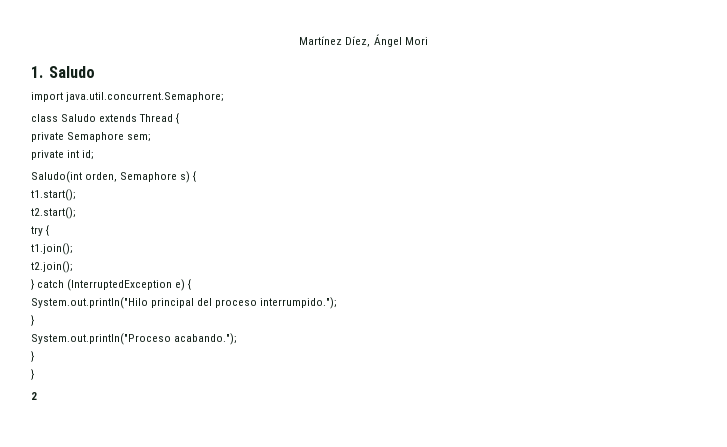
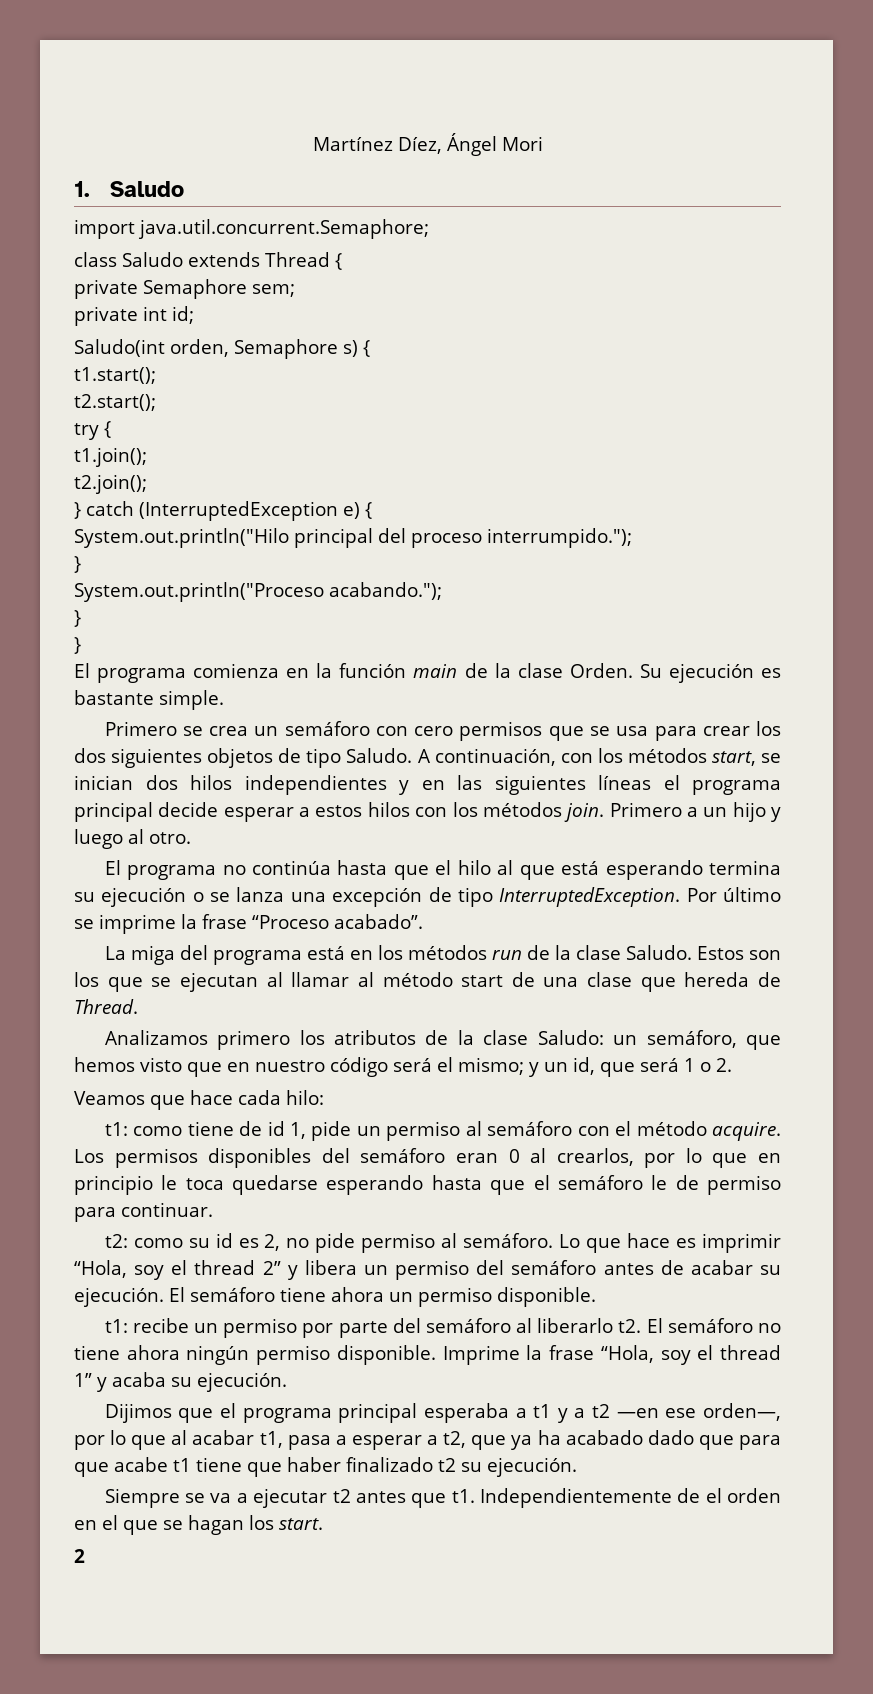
+ El programa comienza en la función main de la clase Orden. Su ejecución es bastante simple.
+ Primero se crea un semáforo con cero permisos que se usa para crear los dos siguientes objetos de tipo Saludo. A continuación, con los métodos start, se inician dos hilos independientes y en las siguientes líneas el programa principal decide esperar a estos hilos con los métodos join. Primero a un hijo y luego al otro.
+ El programa no continúa hasta que el hilo al que está esperando termina su ejecución o se lanza una excepción de tipo InterruptedException. Por último se imprime la frase “Proceso acabado”.
+ La miga del programa está en los métodos run de la clase Saludo. Estos son los que se ejecutan al llamar al método start de una clase que hereda de Thread.
+ Analizamos primero los atributos de la clase Saludo: un semáforo, que hemos visto que en nuestro código será el mismo; y un id, que será 1 o 2.
+ Veamos que hace cada hilo:
+ t1: como tiene de id 1, pide un permiso al semáforo con el método acquire. Los permisos disponibles del semáforo eran 0 al crearlos, por lo que en principio le toca quedarse esperando hasta que el semáforo le de permiso para continuar.
+ t2: como su id es 2, no pide permiso al semáforo. Lo que hace es imprimir “Hola, soy el thread 2” y libera un permiso del semáforo antes de acabar su ejecución. El semáforo tiene ahora un permiso disponible.
+ t1: recibe un permiso por parte del semáforo al liberarlo t2. El semáforo no tiene ahora ningún permiso disponible. Imprime la frase “Hola, soy el thread 1” y acaba su ejecución.
+ Dijimos que el programa principal esperaba a t1 y a t2 —en ese orden—, por lo que al acabar t1, pasa a esperar a t2, que ya ha acabado dado que para que acabe t1 tiene que haber finalizado t2 su ejecución.
+ Siempre se va a ejecutar t2 antes que t1. Independientemente de el orden en el que se hagan los start.

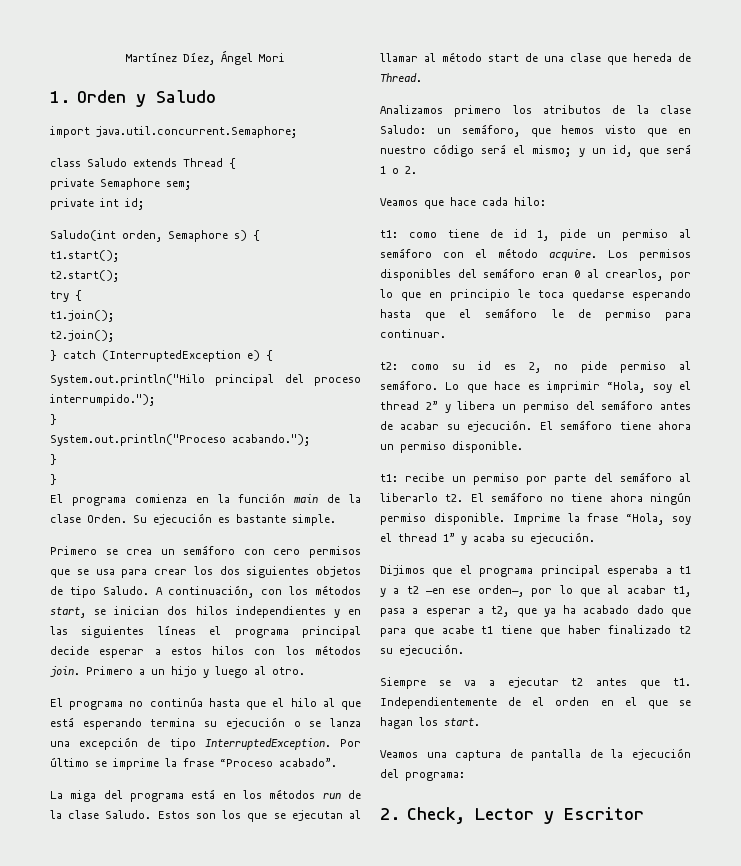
- 1. Saludo
+ 1. Orden y Saludo
- 2
+ Veamos una captura de pantalla de la ejecución del programa:
+ 2. Check, Lector y Escritor

